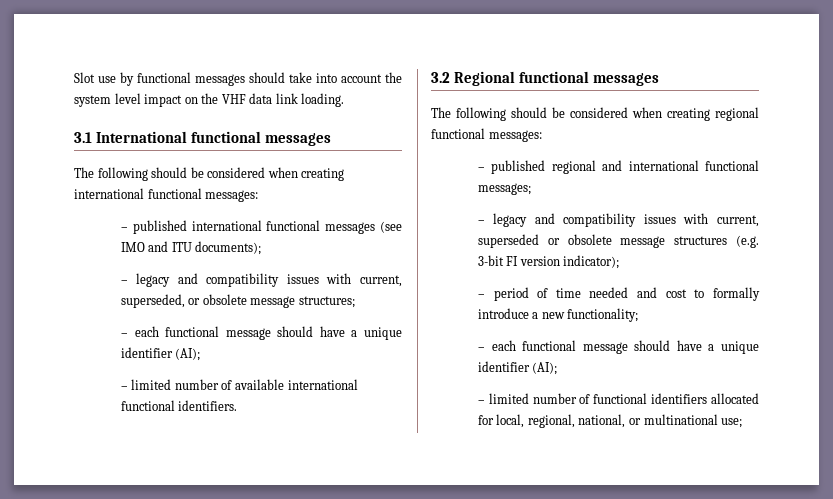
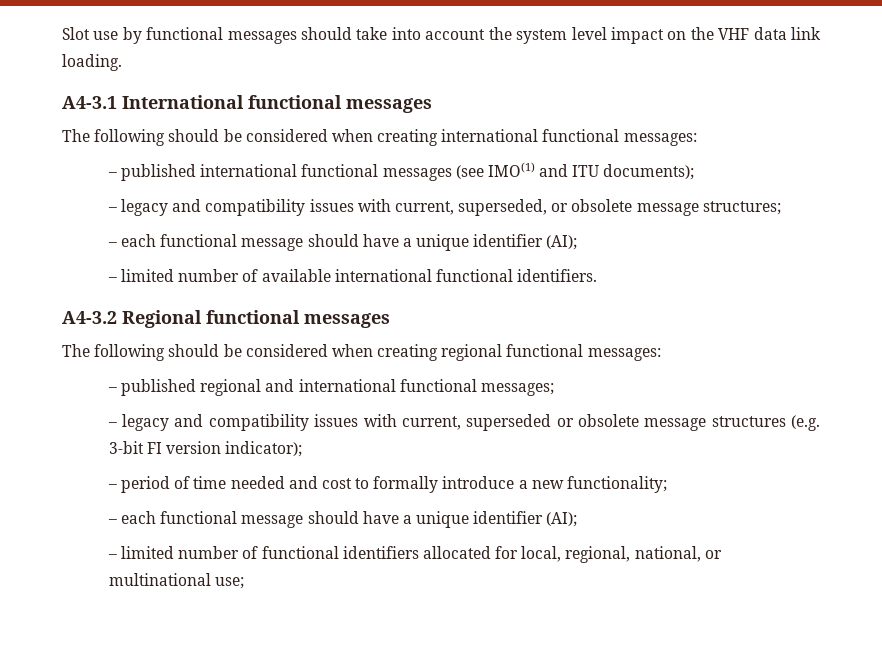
- 3.1 International functional messages
+ A4-3.1 International functional messages
- – published international functional messages (see IMO and ITU documents);
+ – published international functional messages (see IMO(1) and ITU documents);
- 3.2 Regional functional messages
+ A4-3.2 Regional functional messages

